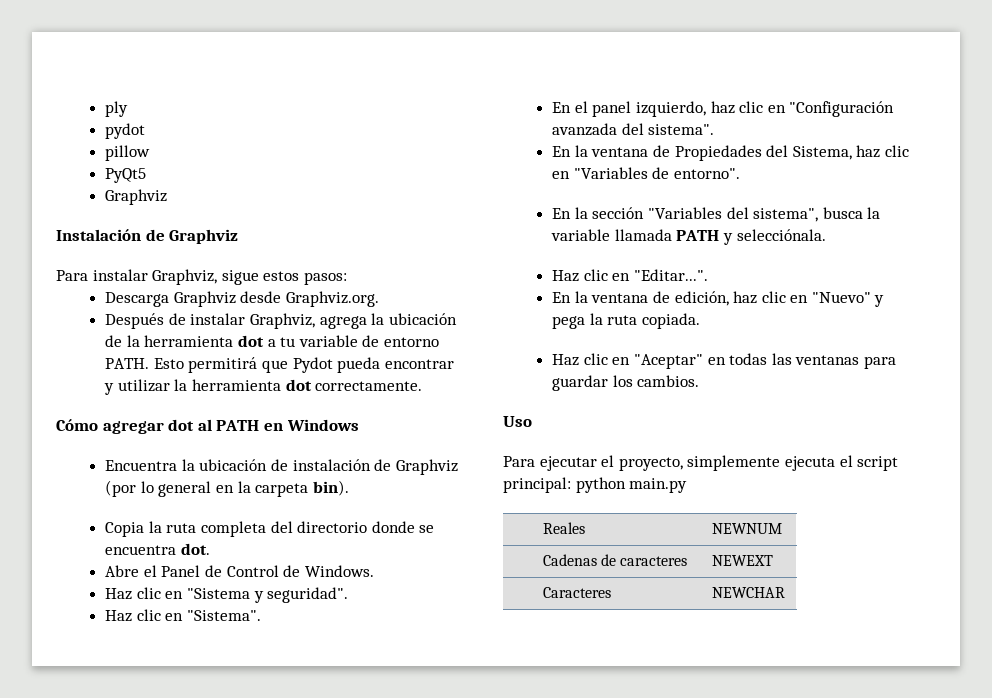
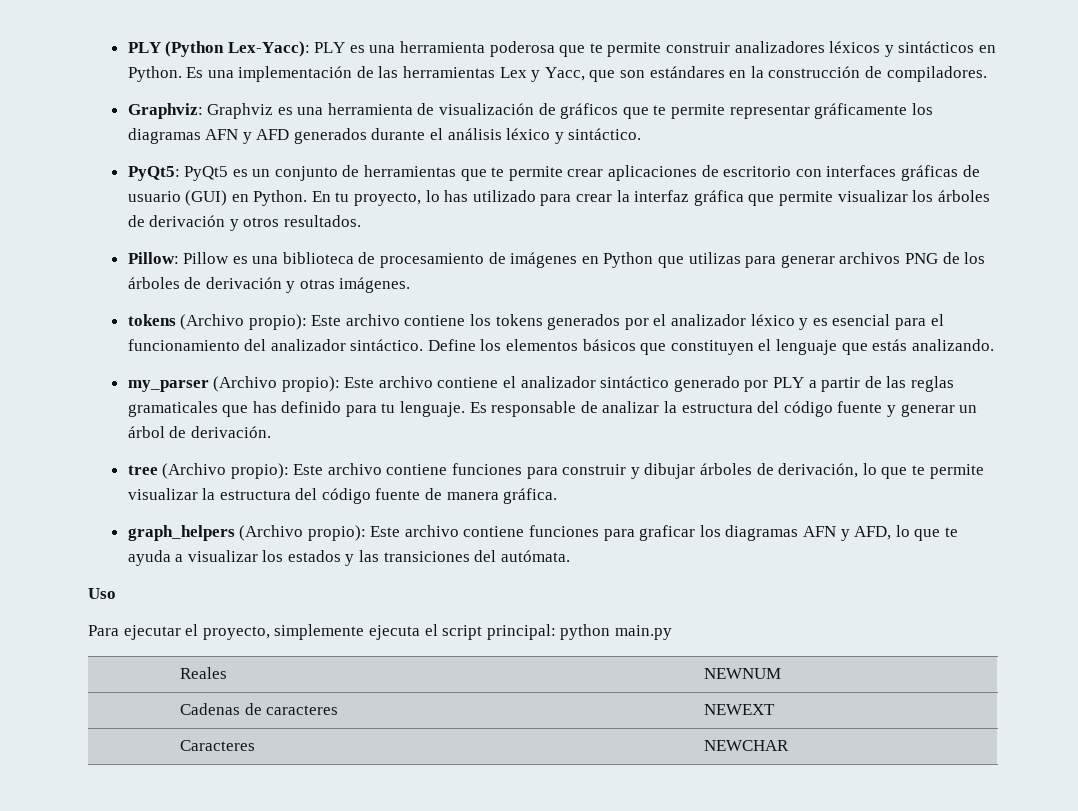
- ply
- pydot
- pillow
- PyQt5
- Graphviz
- Instalación de Graphviz
- Para instalar Graphviz, sigue estos pasos:
- Descarga Graphviz desde Graphviz.org.
- Después de instalar Graphviz, agrega la ubicación de la herramienta dot a tu variable de entorno PATH. Esto permitirá que Pydot pueda encontrar y utilizar la herramienta dot correctamente.
- Cómo agregar dot al PATH en Windows
- Encuentra la ubicación de instalación de Graphviz (por lo general en la carpeta bin).
- Copia la ruta completa del directorio donde se encuentra dot.
- Abre el Panel de Control de Windows.
- Haz clic en "Sistema y seguridad".
- Haz clic en "Sistema".
- En el panel izquierdo, haz clic en "Configuración avanzada del sistema".
- En la ventana de Propiedades del Sistema, haz clic en "Variables de entorno".
- En la sección "Variables del sistema", busca la variable llamada PATH y selecciónala.
- Haz clic en "Editar...".
- En la ventana de edición, haz clic en "Nuevo" y pega la ruta copiada.
- Haz clic en "Aceptar" en todas las ventanas para guardar los cambios.
+ PLY (Python Lex-Yacc): PLY es una herramienta poderosa que te permite construir analizadores léxicos y sintácticos en Python. Es una implementación de las herramientas Lex y Yacc, que son estándares en la construcción de compiladores.
+ Graphviz: Graphviz es una herramienta de visualización de gráficos que te permite representar gráficamente los diagramas AFN y AFD generados durante el análisis léxico y sintáctico.
+ PyQt5: PyQt5 es un conjunto de herramientas que te permite crear aplicaciones de escritorio con interfaces gráficas de usuario (GUI) en Python. En tu proyecto, lo has utilizado para crear la interfaz gráfica que permite visualizar los árboles de derivación y otros resultados.
+ Pillow: Pillow es una biblioteca de procesamiento de imágenes en Python que utilizas para generar archivos PNG de los árboles de derivación y otras imágenes.
+ tokens (Archivo propio): Este archivo contiene los tokens generados por el analizador léxico y es esencial para el funcionamiento del analizador sintáctico. Define los elementos básicos que constituyen el lenguaje que estás analizando.
+ my_parser (Archivo propio): Este archivo contiene el analizador sintáctico generado por PLY a partir de las reglas gramaticales que has definido para tu lenguaje. Es responsable de analizar la estructura del código fuente y generar un árbol de derivación.
+ tree (Archivo propio): Este archivo contiene funciones para construir y dibujar árboles de derivación, lo que te permite visualizar la estructura del código fuente de manera gráfica.
+ graph_helpers (Archivo propio): Este archivo contiene funciones para graficar los diagramas AFN y AFD, lo que te ayuda a visualizar los estados y las transiciones del autómata.

